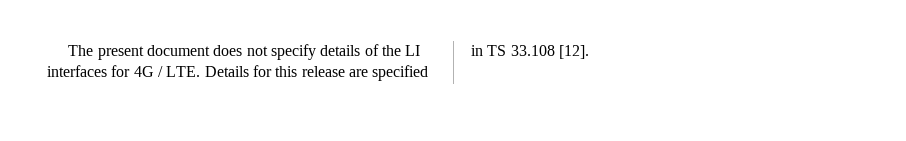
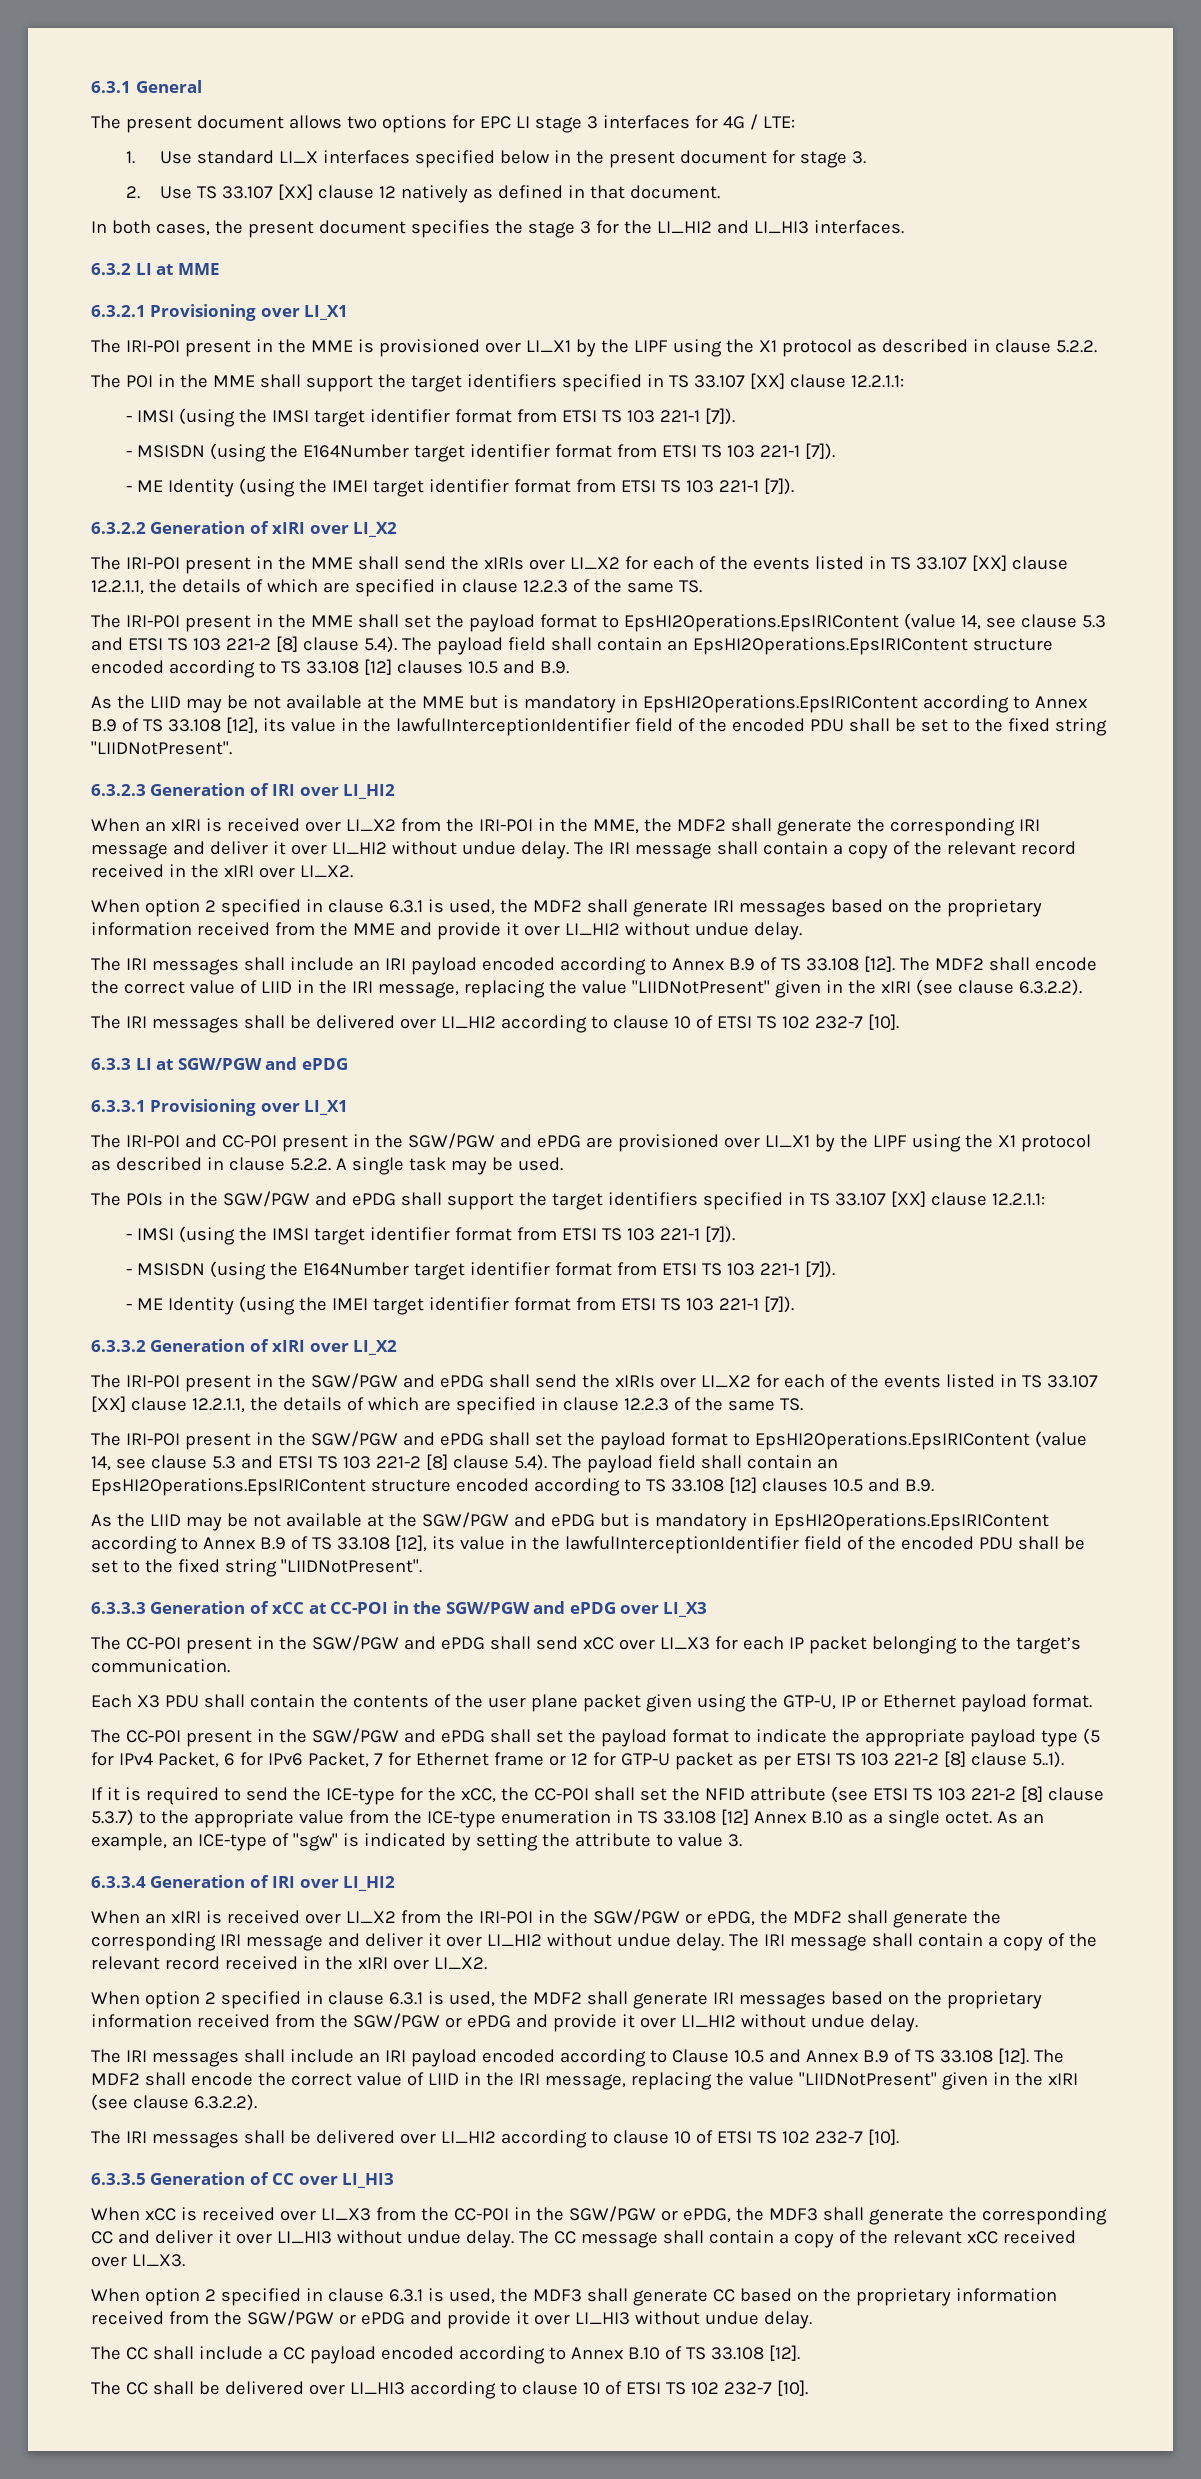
+ 6.3.1 General
- The present document does not specify details of the LI interfaces for 4G / LTE. Details for this release are specified in TS 33.108 [12].
+ The present document allows two options for EPC LI stage 3 interfaces for 4G / LTE:
+ 1. Use standard LI_X interfaces specified below in the present document for stage 3.
+ 2. Use TS 33.107 [XX] clause 12 natively as defined in that document.
+ In both cases, the present document specifies the stage 3 for the LI_HI2 and LI_HI3 interfaces.
+ 6.3.2 LI at MME
+ 6.3.2.1 Provisioning over LI_X1
+ The IRI-POI present in the MME is provisioned over LI_X1 by the LIPF using the X1 protocol as described in clause 5.2.2.
+ The POI in the MME shall support the target identifiers specified in TS 33.107 [XX] clause 12.2.1.1:
+ - IMSI (using the IMSI target identifier format from ETSI TS 103 221-1 [7]).
+ - MSISDN (using the E164Number target identifier format from ETSI TS 103 221-1 [7]).
+ - ME Identity (using the IMEI target identifier format from ETSI TS 103 221-1 [7]).
+ 6.3.2.2 Generation of xIRI over LI_X2
+ The IRI-POI present in the MME shall send the xIRIs over LI_X2 for each of the events listed in TS 33.107 [XX] clause 12.2.1.1, the details of which are specified in clause 12.2.3 of the same TS.
+ The IRI-POI present in the MME shall set the payload format to EpsHI2Operations.EpsIRIContent (value 14, see clause 5.3 and ETSI TS 103 221-2 [8] clause 5.4). The payload field shall contain an EpsHI2Operations.EpsIRIContent structure encoded according to TS 33.108 [12] clauses 10.5 and B.9.
+ As the LIID may be not available at the MME but is mandatory in EpsHI2Operations.EpsIRIContent according to Annex B.9 of TS 33.108 [12], its value in the lawfulInterceptionIdentifier field of the encoded PDU shall be set to the fixed string "LIIDNotPresent".
+ 6.3.2.3 Generation of IRI over LI_HI2
+ When an xIRI is received over LI_X2 from the IRI-POI in the MME, the MDF2 shall generate the corresponding IRI message and deliver it over LI_HI2 without undue delay. The IRI message shall contain a copy of the relevant record received in the xIRI over LI_X2.
+ When option 2 specified in clause 6.3.1 is used, the MDF2 shall generate IRI messages based on the proprietary information received from the MME and provide it over LI_HI2 without undue delay.
+ The IRI messages shall include an IRI payload encoded according to Annex B.9 of TS 33.108 [12]. The MDF2 shall encode the correct value of LIID in the IRI message, replacing the value "LIIDNotPresent" given in the xIRI (see clause 6.3.2.2).
+ The IRI messages shall be delivered over LI_HI2 according to clause 10 of ETSI TS 102 232-7 [10].
+ 6.3.3 LI at SGW/PGW and ePDG
+ 6.3.3.1 Provisioning over LI_X1
+ The IRI-POI and CC-POI present in the SGW/PGW and ePDG are provisioned over LI_X1 by the LIPF using the X1 protocol as described in clause 5.2.2. A single task may be used.
+ The POIs in the SGW/PGW and ePDG shall support the target identifiers specified in TS 33.107 [XX] clause 12.2.1.1:
+ - IMSI (using the IMSI target identifier format from ETSI TS 103 221-1 [7]).
+ - MSISDN (using the E164Number target identifier format from ETSI TS 103 221-1 [7]).
+ - ME Identity (using the IMEI target identifier format from ETSI TS 103 221-1 [7]).
+ 6.3.3.2 Generation of xIRI over LI_X2
+ The IRI-POI present in the SGW/PGW and ePDG shall send the xIRIs over LI_X2 for each of the events listed in TS 33.107 [XX] clause 12.2.1.1, the details of which are specified in clause 12.2.3 of the same TS.
+ The IRI-POI present in the SGW/PGW and ePDG shall set the payload format to EpsHI2Operations.EpsIRIContent (value 14, see clause 5.3 and ETSI TS 103 221-2 [8] clause 5.4). The payload field shall contain an EpsHI2Operations.EpsIRIContent structure encoded according to TS 33.108 [12] clauses 10.5 and B.9.
+ As the LIID may be not available at the SGW/PGW and ePDG but is mandatory in EpsHI2Operations.EpsIRIContent according to Annex B.9 of TS 33.108 [12], its value in the lawfulInterceptionIdentifier field of the encoded PDU shall be set to the fixed string "LIIDNotPresent".
+ 6.3.3.3 Generation of xCC at CC-POI in the SGW/PGW and ePDG over LI_X3
+ The CC-POI present in the SGW/PGW and ePDG shall send xCC over LI_X3 for each IP packet belonging to the target’s communication.
+ Each X3 PDU shall contain the contents of the user plane packet given using the GTP-U, IP or Ethernet payload format.
+ The CC-POI present in the SGW/PGW and ePDG shall set the payload format to indicate the appropriate payload type (5 for IPv4 Packet, 6 for IPv6 Packet, 7 for Ethernet frame or 12 for GTP-U packet as per ETSI TS 103 221-2 [8] clause 5..1).
+ If it is required to send the ICE-type for the xCC, the CC-POI shall set the NFID attribute (see ETSI TS 103 221-2 [8] clause 5.3.7) to the appropriate value from the ICE-type enumeration in TS 33.108 [12] Annex B.10 as a single octet. As an example, an ICE-type of "sgw" is indicated by setting the attribute to value 3.
+ 6.3.3.4 Generation of IRI over LI_HI2
+ When an xIRI is received over LI_X2 from the IRI-POI in the SGW/PGW or ePDG, the MDF2 shall generate the corresponding IRI message and deliver it over LI_HI2 without undue delay. The IRI message shall contain a copy of the relevant record received in the xIRI over LI_X2.
+ When option 2 specified in clause 6.3.1 is used, the MDF2 shall generate IRI messages based on the proprietary information received from the SGW/PGW or ePDG and provide it over LI_HI2 without undue delay.
+ The IRI messages shall include an IRI payload encoded according to Clause 10.5 and Annex B.9 of TS 33.108 [12]. The MDF2 shall encode the correct value of LIID in the IRI message, replacing the value "LIIDNotPresent" given in the xIRI (see clause 6.3.2.2).
+ The IRI messages shall be delivered over LI_HI2 according to clause 10 of ETSI TS 102 232-7 [10].
+ 6.3.3.5 Generation of CC over LI_HI3
+ When xCC is received over LI_X3 from the CC-POI in the SGW/PGW or ePDG, the MDF3 shall generate the corresponding CC and deliver it over LI_HI3 without undue delay. The CC message shall contain a copy of the relevant xCC received over LI_X3.
+ When option 2 specified in clause 6.3.1 is used, the MDF3 shall generate CC based on the proprietary information received from the SGW/PGW or ePDG and provide it over LI_HI3 without undue delay.
+ The CC shall include a CC payload encoded according to Annex B.10 of TS 33.108 [12].
+ The CC shall be delivered over LI_HI3 according to clause 10 of ETSI TS 102 232-7 [10].

